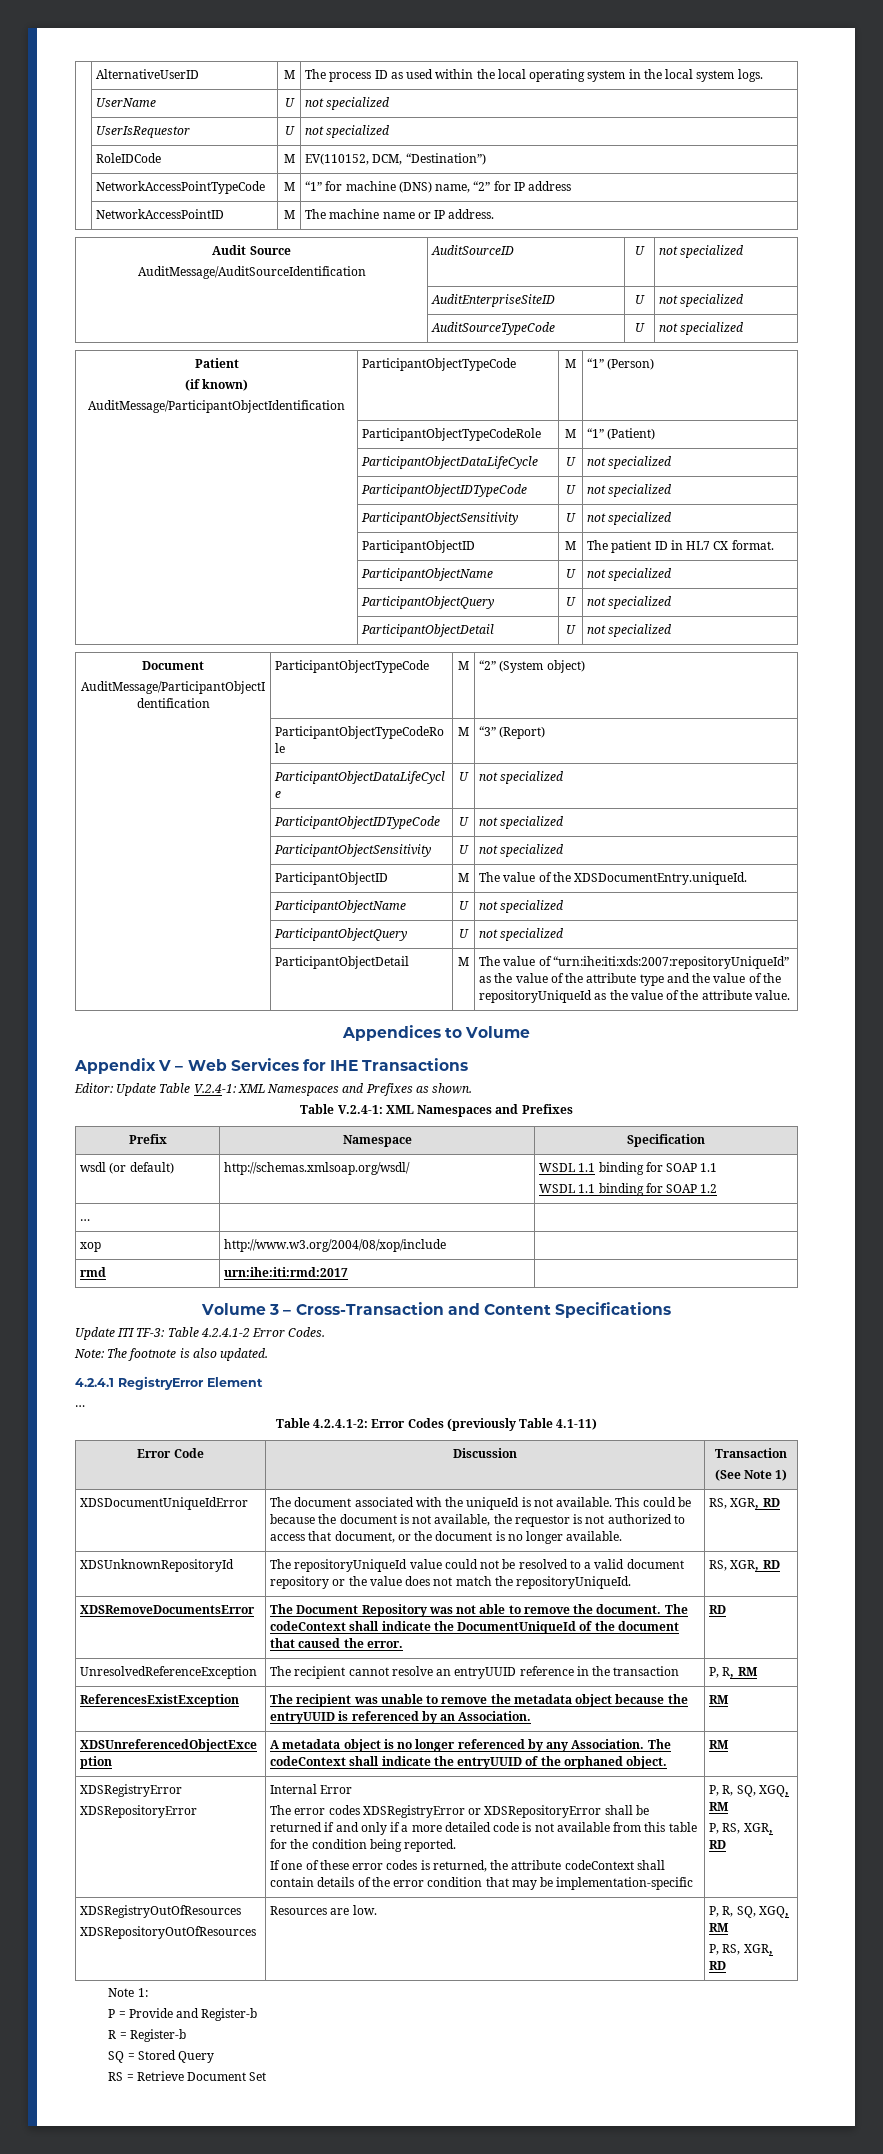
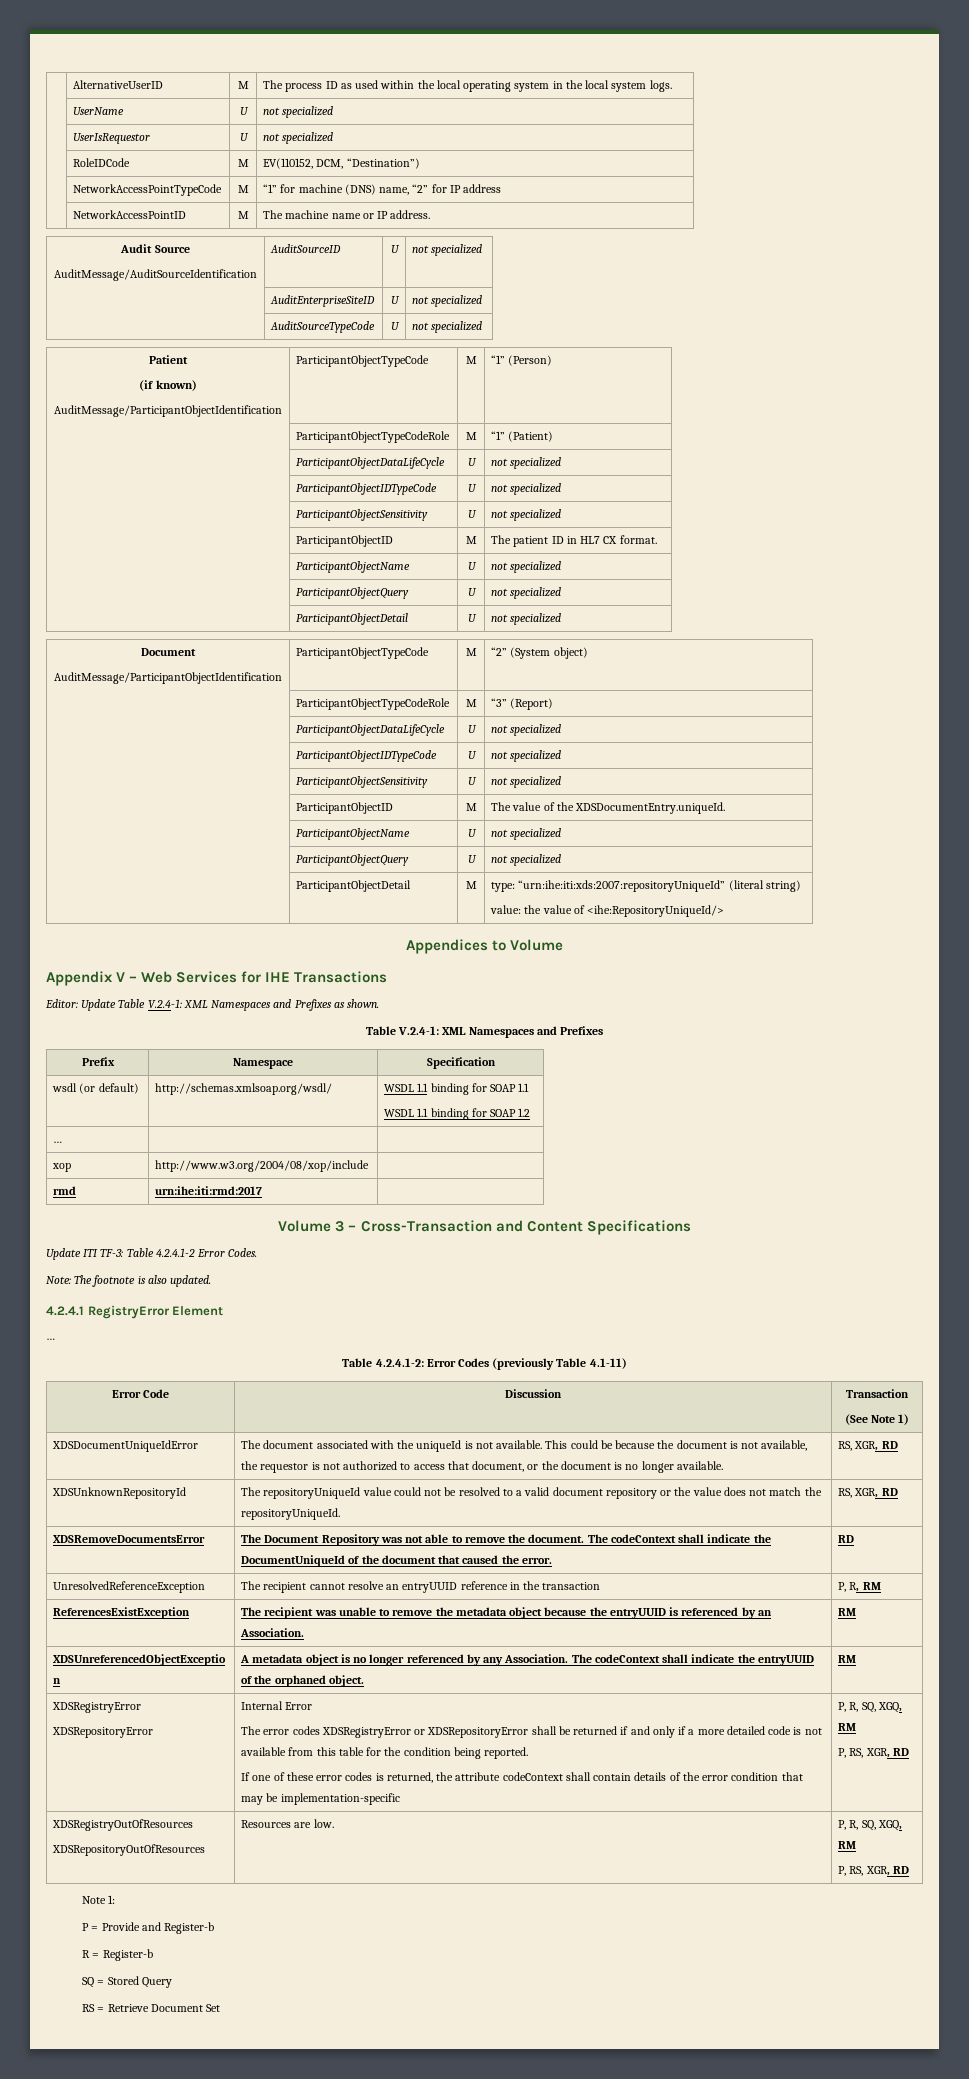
- | ParticipantObjectDetail | M | The value of “urn:ihe:iti:xds:2007:repositoryUniqueId” as the value of the attribute type and the value of the repositoryUniqueId as the value of the attribute value.
+ | ParticipantObjectDetail | M | type: “urn:ihe:iti:xds:2007:repositoryUniqueId” (literal string)
+ value: the value of <ihe:RepositoryUniqueId/>

